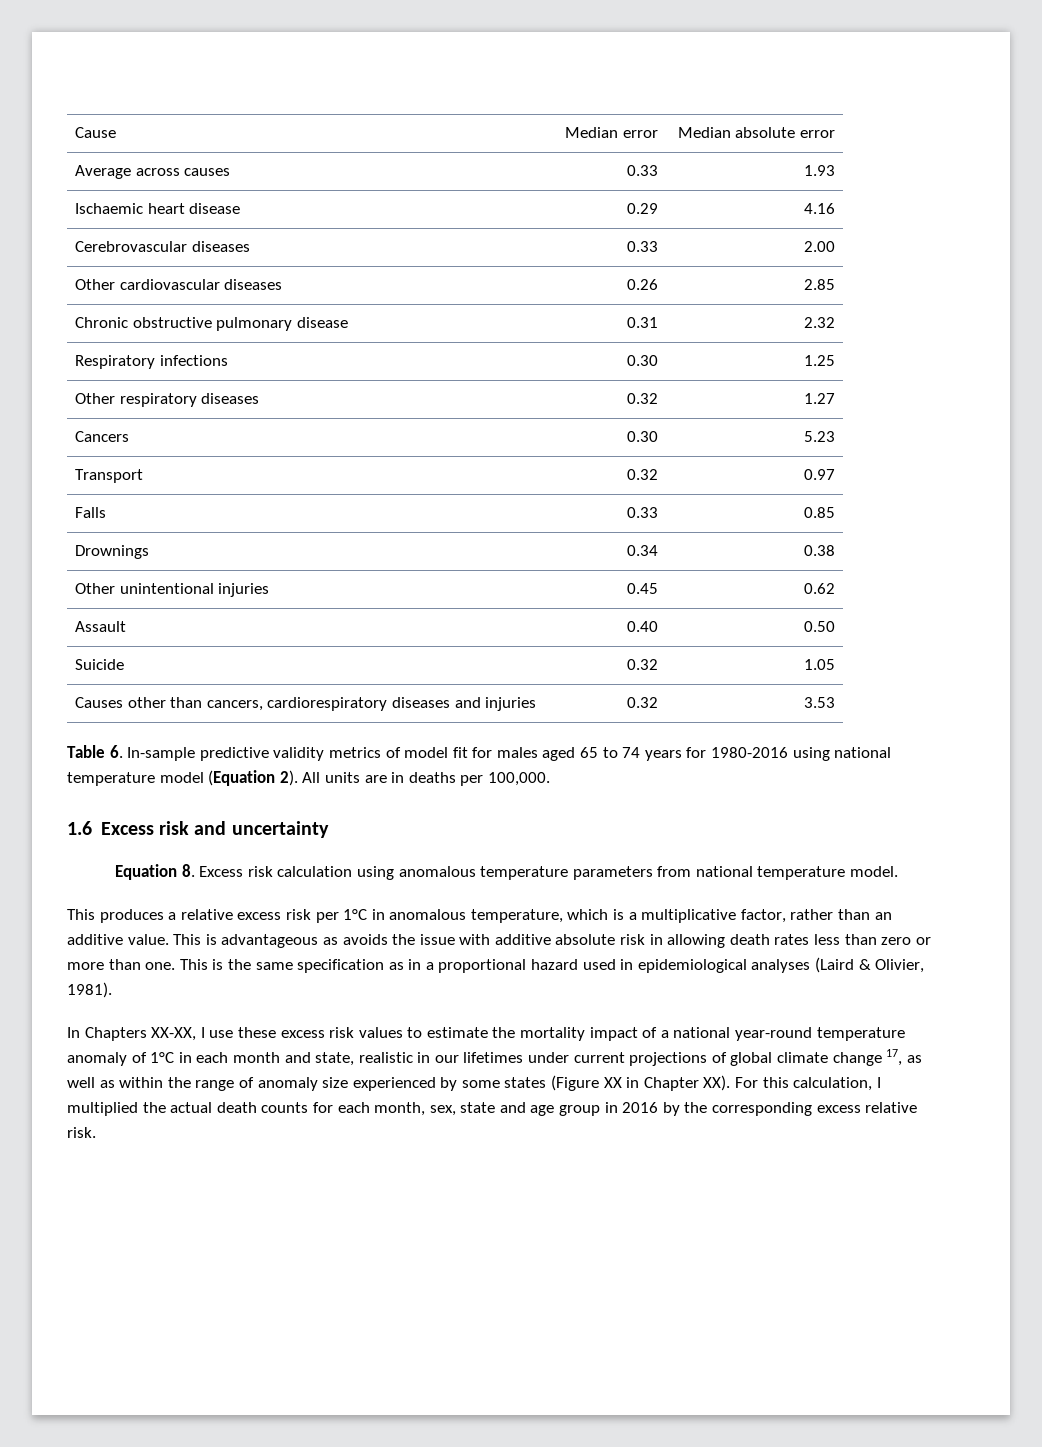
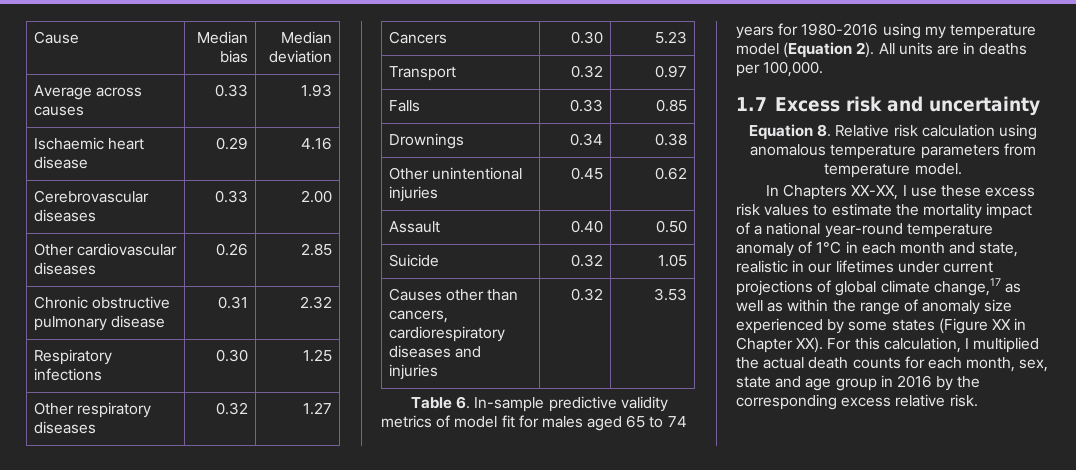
- Cause | Median error | Median absolute error
+ Cause | Median bias | Median deviation
- Table 6. In-sample predictive validity metrics of model fit for males aged 65 to 74 years for 1980-2016 using national temperature model (Equation 2).
+ Table 6. In-sample predictive validity metrics of model fit for males aged 65 to 74 years for 1980-2016 using my temperature model (Equation 2).
- 1.6 Excess risk and uncertainty
+ 1.7 Excess risk and uncertainty
- Equation 8. Excess risk calculation using anomalous temperature parameters from national temperature model.
+ Equation 8. Relative risk calculation using anomalous temperature parameters from temperature model.
- This produces a relative excess risk per 1°C in anomalous temperature, which is a multiplicative factor, rather than an additive value. This is advantageous as avoids the issue with additive absolute risk in allowing death rates less than zero or more than one. This is the same specification as in a proportional hazard used in epidemiological analyses (Laird & Olivier, 1981).
- In Chapters XX-XX, I use these excess risk values to estimate the mortality impact of a national year-round temperature anomaly of 1°C in each month and state, realistic in our lifetimes under current projections of global climate change 17, as well as within the range of anomaly size experienced by some states (Figure XX in Chapter XX). For this calculation, I multiplied the actual death counts for each month, sex, state and age group in 2016 by the corresponding excess relative risk.
+ In Chapters XX-XX, I use these excess risk values to estimate the mortality impact of a national year-round temperature anomaly of 1°C in each month and state, realistic in our lifetimes under current projections of global climate change,17 as well as within the range of anomaly size experienced by some states (Figure XX in Chapter XX). For this calculation, I multiplied the actual death counts for each month, sex, state and age group in 2016 by the corresponding excess relative risk.

